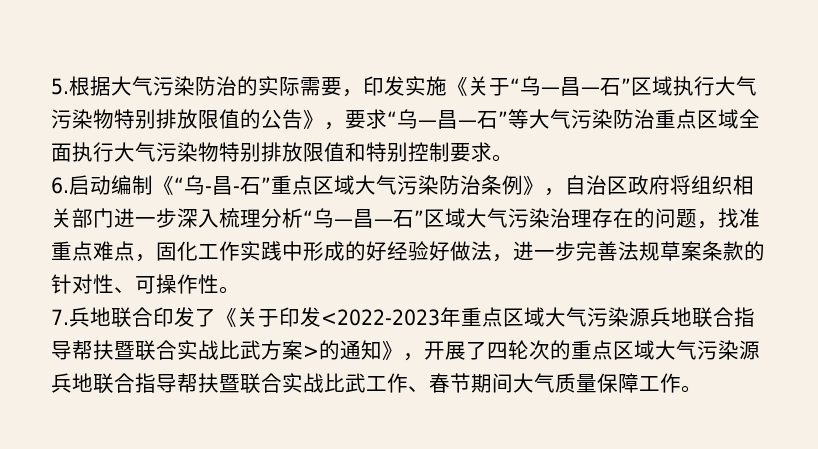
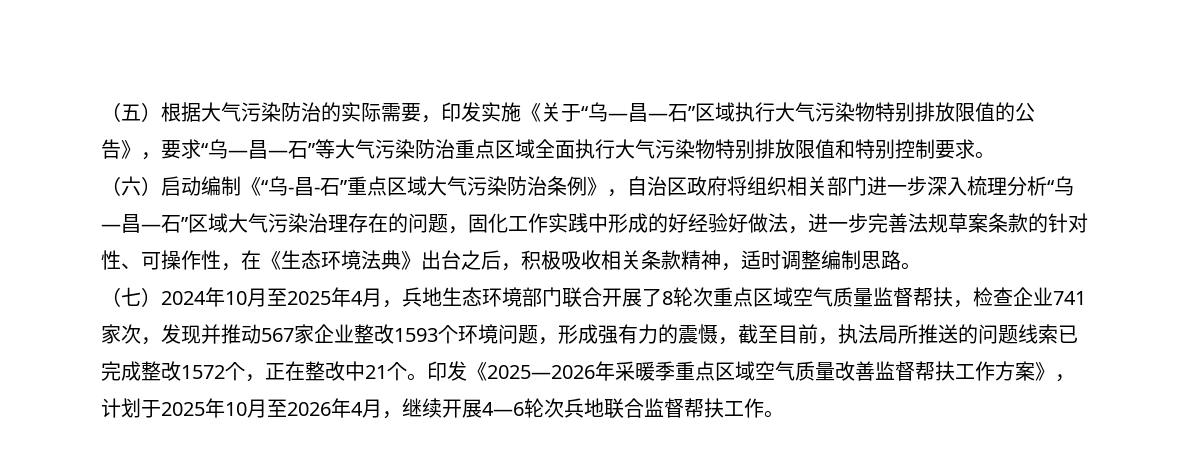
- 5.根据大气污染防治的实际需要，印发实施《关于“乌—昌—石”区域执行大气污染物特别排放限值的公告》，要求“乌—昌—石”等大气污染防治重点区域全面执行大气污染物特别排放限值和特别控制要求。
+ （五）根据大气污染防治的实际需要，印发实施《关于“乌—昌—石”区域执行大气污染物特别排放限值的公告》，要求“乌—昌—石”等大气污染防治重点区域全面执行大气污染物特别排放限值和特别控制要求。
- 6.启动编制《“乌-昌-石”重点区域大气污染防治条例》，自治区政府将组织相关部门进一步深入梳理分析“乌—昌—石”区域大气污染治理存在的问题，找准重点难点，固化工作实践中形成的好经验好做法，进一步完善法规草案条款的针对性、可操作性。
- 7.兵地联合印发了《关于印发<2022-2023年重点区域大气污染源兵地联合指导帮扶暨联合实战比武方案>的通知》，开展了四轮次的重点区域大气污染源兵地联合指导帮扶暨联合实战比武工作、春节期间大气质量保障工作。
+ （六）启动编制《“乌-昌-石”重点区域大气污染防治条例》，自治区政府将组织相关部门进一步深入梳理分析“乌—昌—石”区域大气污染治理存在的问题，固化工作实践中形成的好经验好做法，进一步完善法规草案条款的针对性、可操作性，在《生态环境法典》出台之后，积极吸收相关条款精神，适时调整编制思路。
+ （七）2024年10月至2025年4月，兵地生态环境部门联合开展了8轮次重点区域空气质量监督帮扶，检查企业741家次，发现并推动567家企业整改1593个环境问题，形成强有力的震慑，截至目前，执法局所推送的问题线索已完成整改1572个，正在整改中21个。印发《2025—2026年采暖季重点区域空气质量改善监督帮扶工作方案》，计划于2025年10月至2026年4月，继续开展4—6轮次兵地联合监督帮扶工作。

